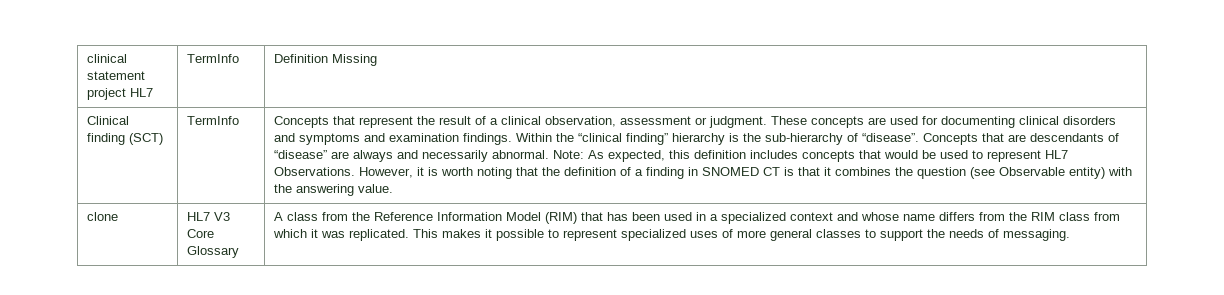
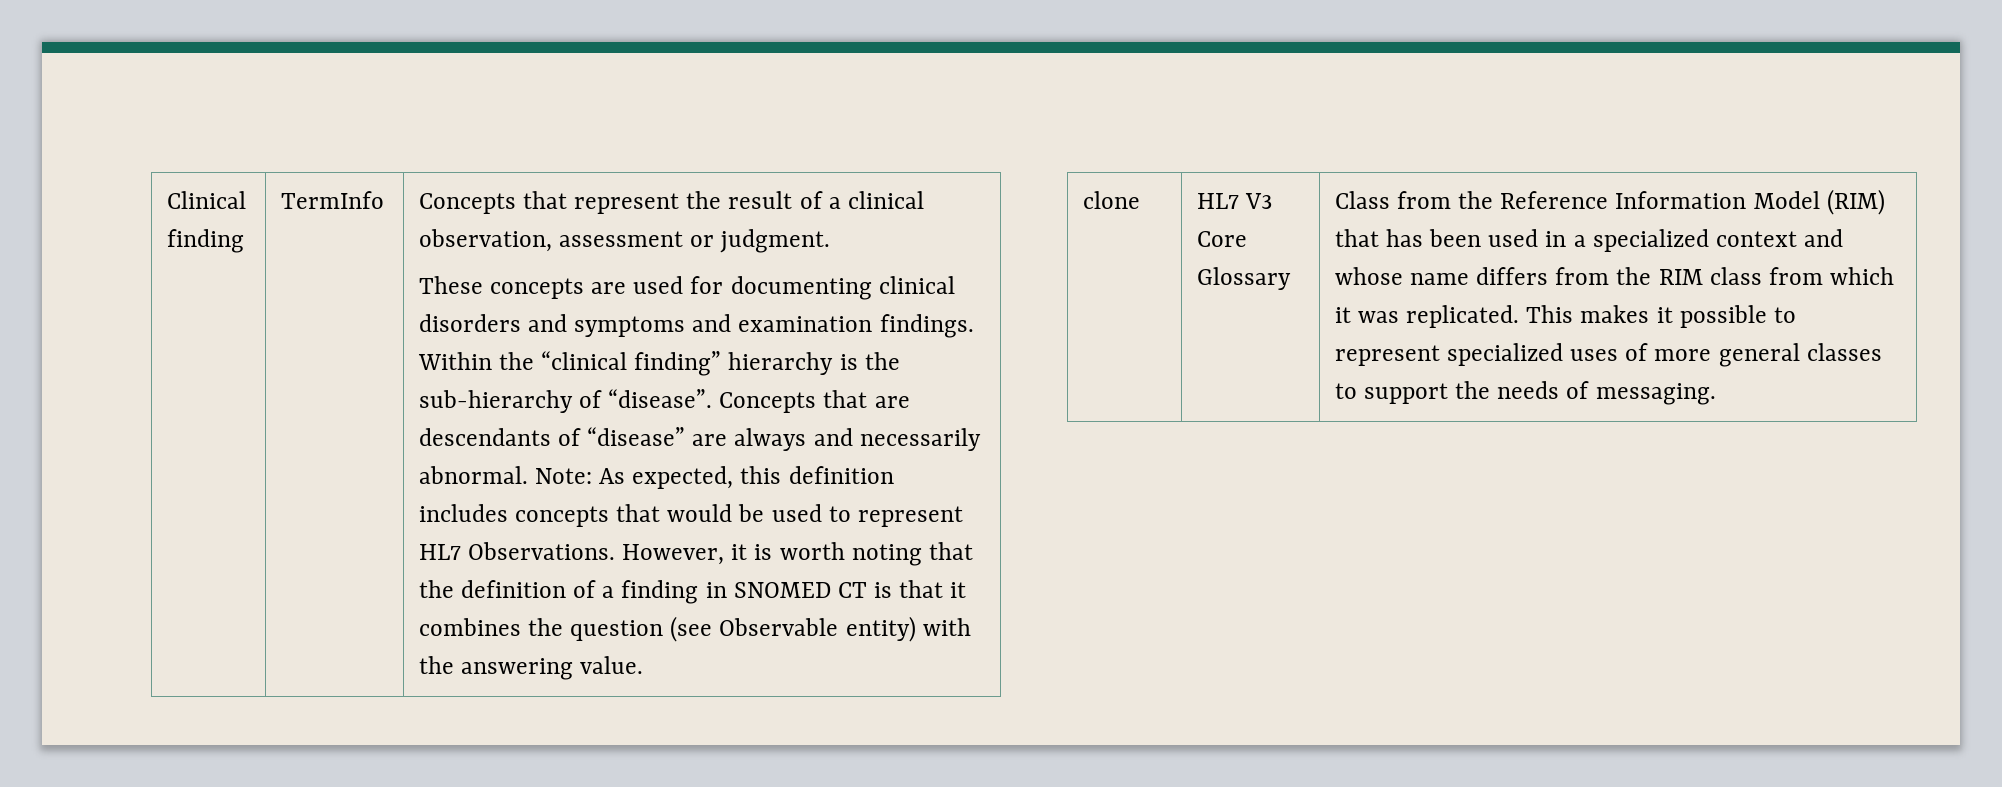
- clinical statement project HL7 | TermInfo | Definition Missing
- Clinical finding (SCT)
+ Clinical finding
- Concepts that represent the result of a clinical observation, assessment or judgment. These concepts are used for documenting clinical disorders and symptoms and examination findings.
+ Concepts that represent the result of a clinical observation, assessment or judgment.
+ These concepts are used for documenting clinical disorders and symptoms and examination findings.
- A class from the Reference Information Model (RIM) that has been used in a specialized context and whose name differs from the RIM class from which it was replicated.
+ Class from the Reference Information Model (RIM) that has been used in a specialized context and whose name differs from the RIM class from which it was replicated.

